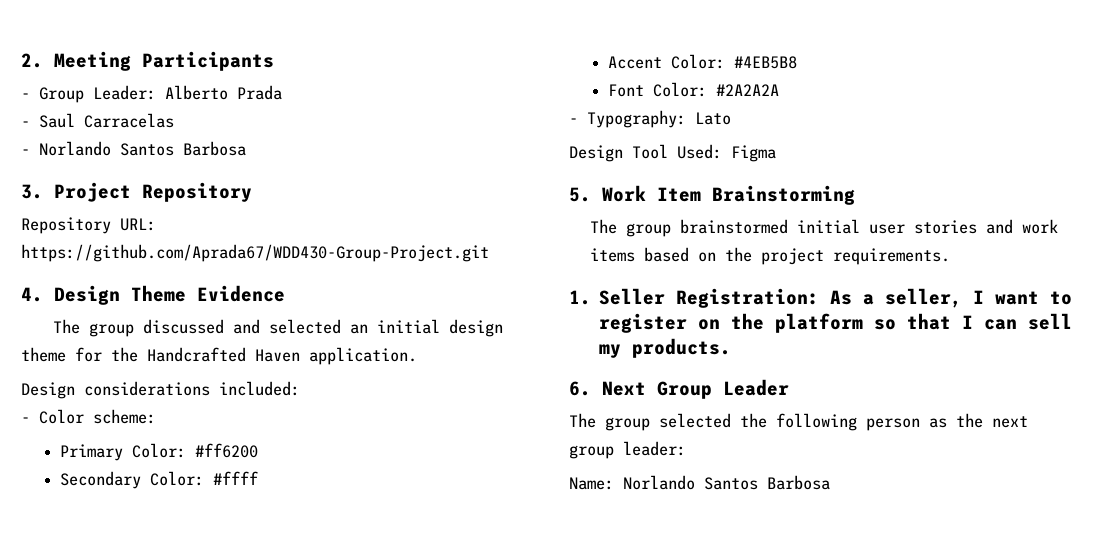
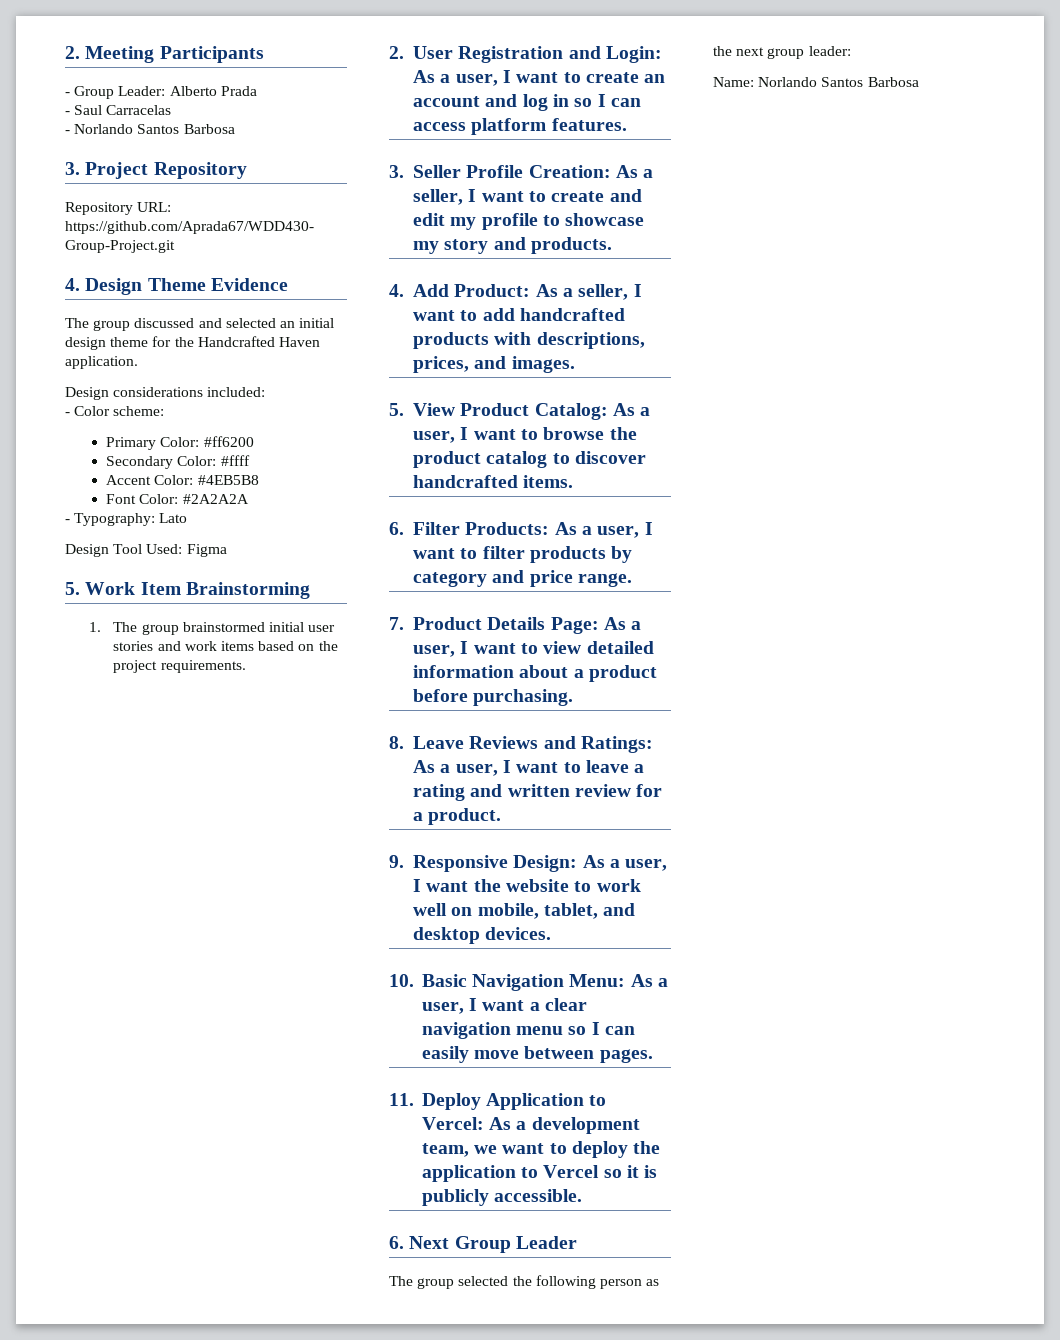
- The group brainstormed initial user stories and work items based on the project requirements.
+ 1. The group brainstormed initial user stories and work items based on the project requirements.
- 1. Seller Registration: As a seller, I want to register on the platform so that I can sell my products.
+ 2. User Registration and Login: As a user, I want to create an account and log in so I can access platform features.
+ 3. Seller Profile Creation: As a seller, I want to create and edit my profile to showcase my story and products.
+ 4. Add Product: As a seller, I want to add handcrafted products with descriptions, prices, and images.
+ 5. View Product Catalog: As a user, I want to browse the product catalog to discover handcrafted items.
+ 6. Filter Products: As a user, I want to filter products by category and price range.
+ 7. Product Details Page: As a user, I want to view detailed information about a product before purchasing.
+ 8. Leave Reviews and Ratings: As a user, I want to leave a rating and written review for a product.
+ 9. Responsive Design: As a user, I want the website to work well on mobile, tablet, and desktop devices.
+ 10. Basic Navigation Menu: As a user, I want a clear navigation menu so I can easily move between pages.
+ 11. Deploy Application to Vercel: As a development team, we want to deploy the application to Vercel so it is publicly accessible.

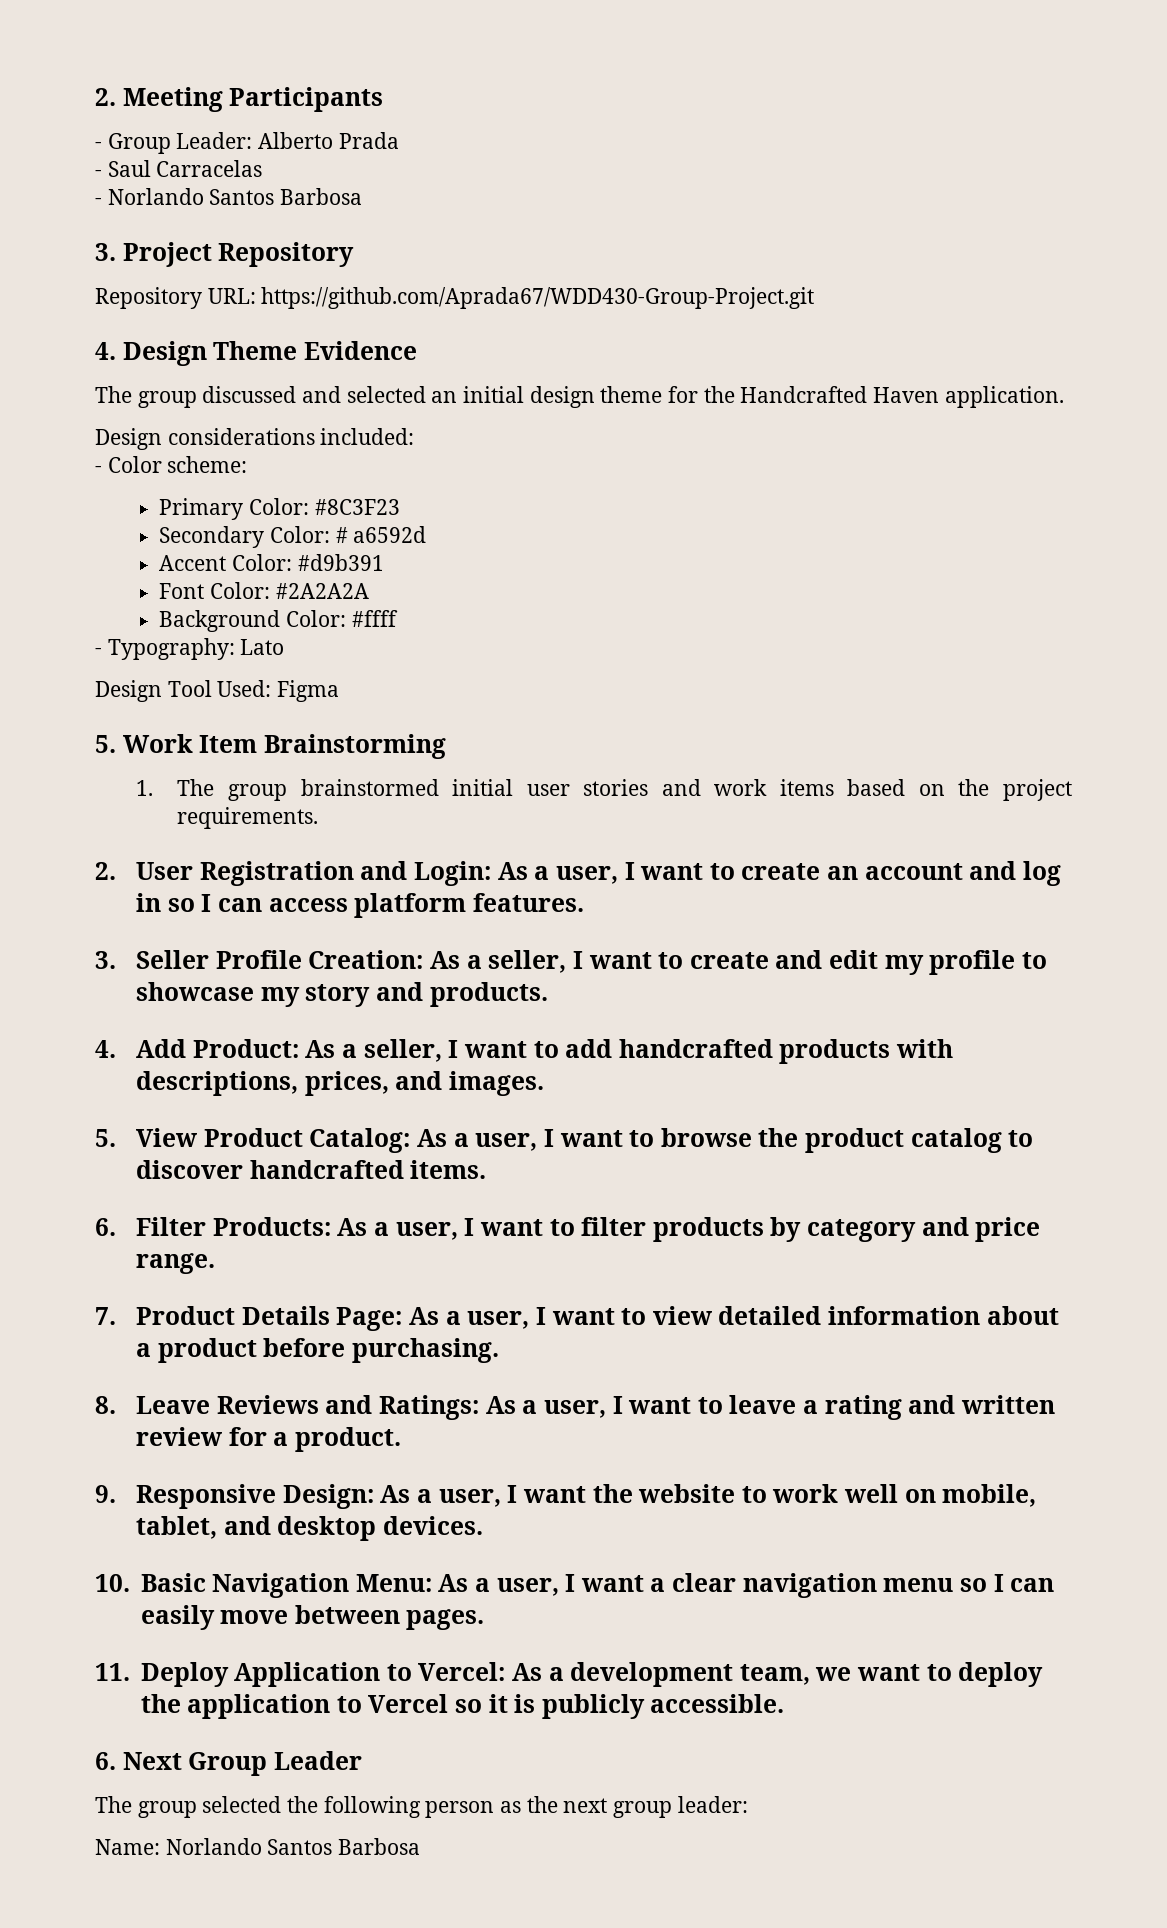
- Primary Color: #ff6200
+ Primary Color: #8C3F23
- Secondary Color: #ffff
+ Secondary Color: # a6592d
- Accent Color: #4EB5B8
+ Accent Color: #d9b391
+ Background Color: #ffff

